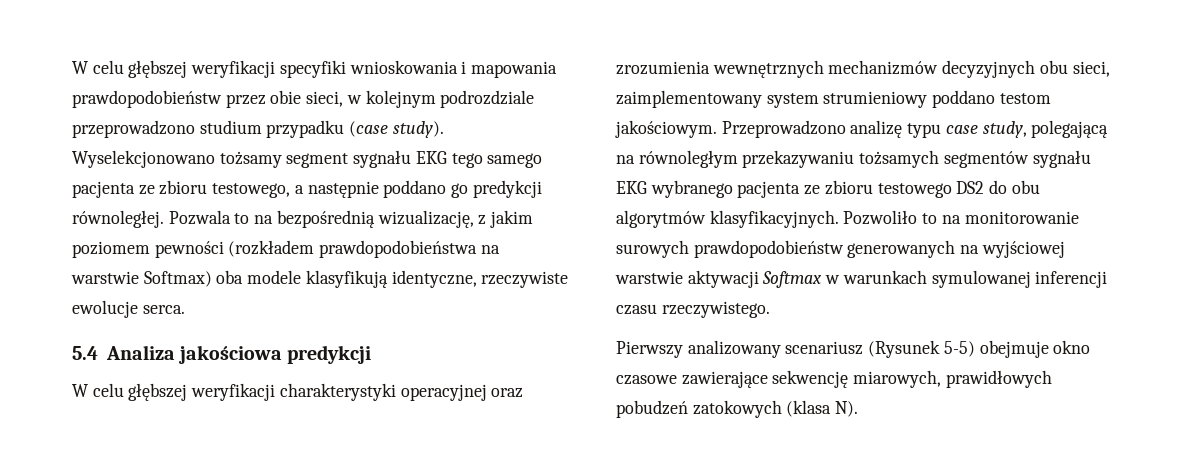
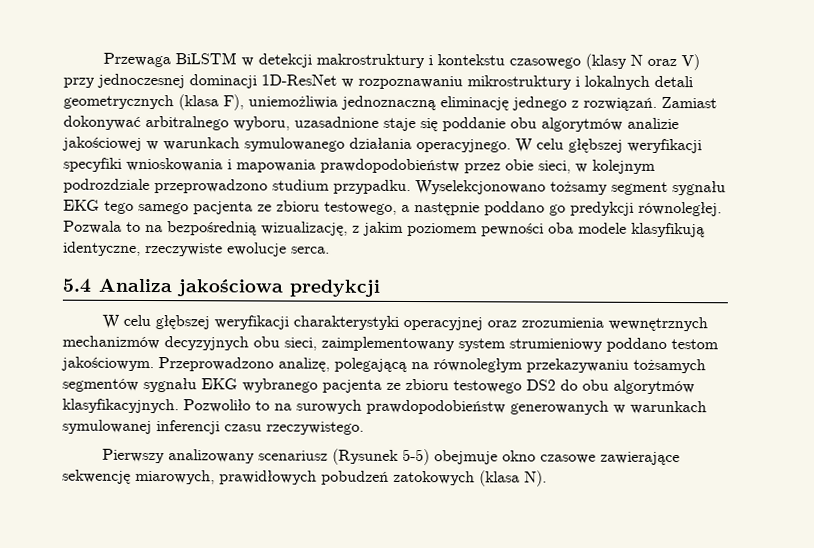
+ Przewaga BiLSTM w detekcji makrostruktury i kontekstu czasowego (klasy N oraz V) przy jednoczesnej dominacji 1D-ResNet w rozpoznawaniu mikrostruktury i lokalnych detali geometrycznych (klasa F), uniemożliwia jednoznaczną eliminację jednego z rozwiązań. Zamiast dokonywać arbitralnego wyboru, uzasadnione staje się poddanie obu algorytmów analizie jakościowej w warunkach symulowanego działania operacyjnego.
- W celu głębszej weryfikacji specyfiki wnioskowania i mapowania prawdopodobieństw przez obie sieci, w kolejnym podrozdziale przeprowadzono studium przypadku (case study).
+ W celu głębszej weryfikacji specyfiki wnioskowania i mapowania prawdopodobieństw przez obie sieci, w kolejnym podrozdziale przeprowadzono studium przypadku.
- Pozwala to na bezpośrednią wizualizację, z jakim poziomem pewności (rozkładem prawdopodobieństwa na warstwie Softmax) oba modele klasyfikują identyczne, rzeczywiste ewolucje serca.
+ Pozwala to na bezpośrednią wizualizację, z jakim poziomem pewności oba modele klasyfikują identyczne, rzeczywiste ewolucje serca.
- Przeprowadzono analizę typu case study, polegającą na równoległym przekazywaniu tożsamych segmentów sygnału EKG wybranego pacjenta ze zbioru testowego DS2 do obu algorytmów klasyfikacyjnych.
+ Przeprowadzono analizę, polegającą na równoległym przekazywaniu tożsamych segmentów sygnału EKG wybranego pacjenta ze zbioru testowego DS2 do obu algorytmów klasyfikacyjnych.
- Pozwoliło to na monitorowanie surowych prawdopodobieństw generowanych na wyjściowej warstwie aktywacji Softmax w warunkach symulowanej inferencji czasu rzeczywistego.
+ Pozwoliło to na surowych prawdopodobieństw generowanych w warunkach symulowanej inferencji czasu rzeczywistego.

